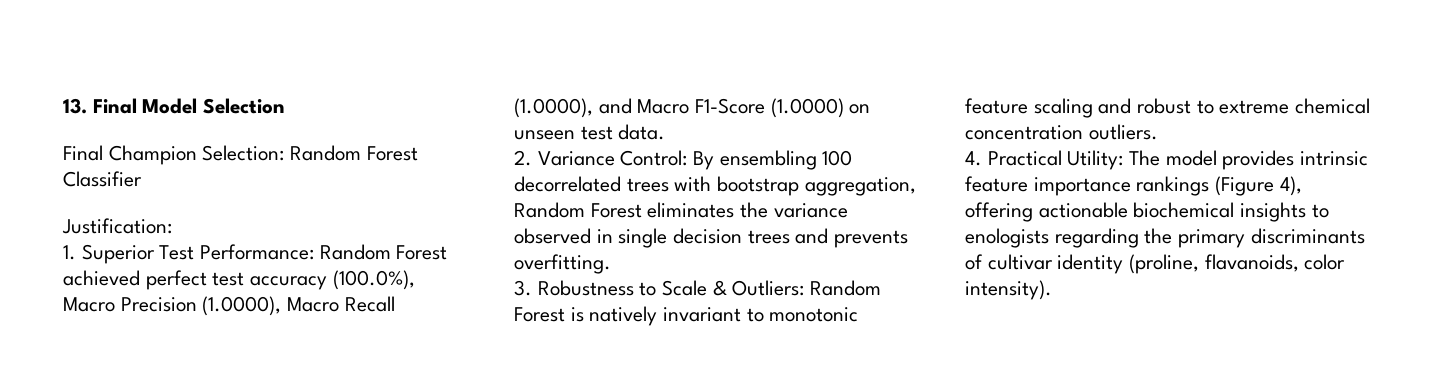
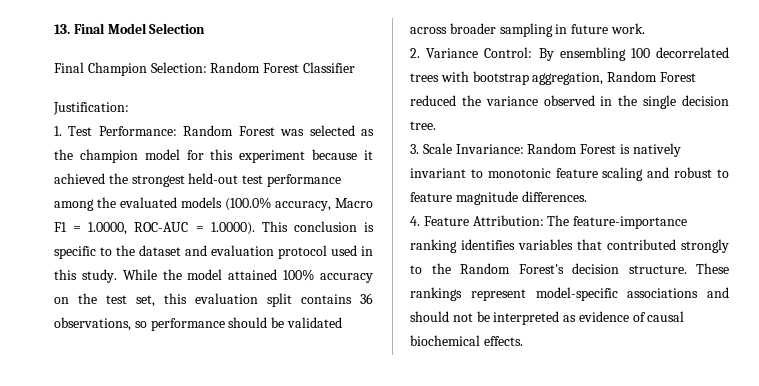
- 1. Superior Test Performance: Random Forest achieved perfect test accuracy (100.0%), Macro Precision (1.0000), Macro Recall (1.0000), and Macro F1-Score (1.0000) on unseen test data.
+ 1. Test Performance: Random Forest was selected as the champion model for this experiment because it achieved the strongest held-out test performance among the evaluated models (100.0% accuracy, Macro F1 = 1.0000, ROC-AUC = 1.0000). This conclusion is specific to the dataset and evaluation protocol used in this study. While the model attained 100% accuracy on the test set, this evaluation split contains 36 observations, so performance should be validated across broader sampling in future work.
- 2. Variance Control: By ensembling 100 decorrelated trees with bootstrap aggregation, Random Forest eliminates the variance observed in single decision trees and prevents overfitting.
- 3. Robustness to Scale & Outliers: Random Forest is natively invariant to monotonic feature scaling and robust to extreme chemical concentration outliers.
- 4. Practical Utility: The model provides intrinsic feature importance rankings (Figure 4), offering actionable biochemical insights to enologists regarding the primary discriminants of cultivar identity (proline, flavanoids, color intensity).
+ 2. Variance Control: By ensembling 100 decorrelated trees with bootstrap aggregation, Random Forest reduced the variance observed in the single decision tree.
+ 3. Scale Invariance: Random Forest is natively invariant to monotonic feature scaling and robust to feature magnitude differences.
+ 4. Feature Attribution: The feature-importance ranking identifies variables that contributed strongly to the Random Forest's decision structure. These rankings represent model-specific associations and should not be interpreted as evidence of causal biochemical effects.

